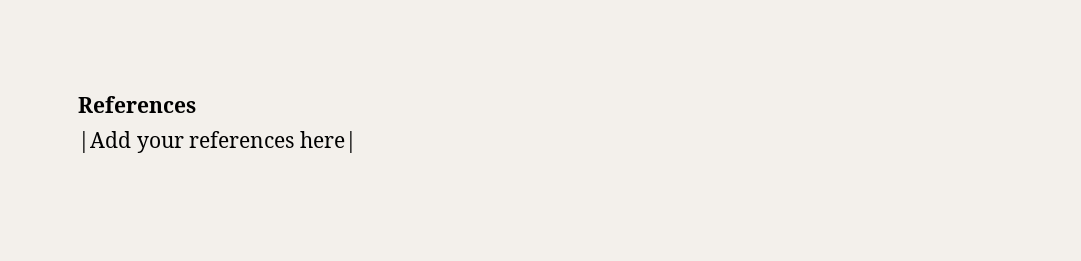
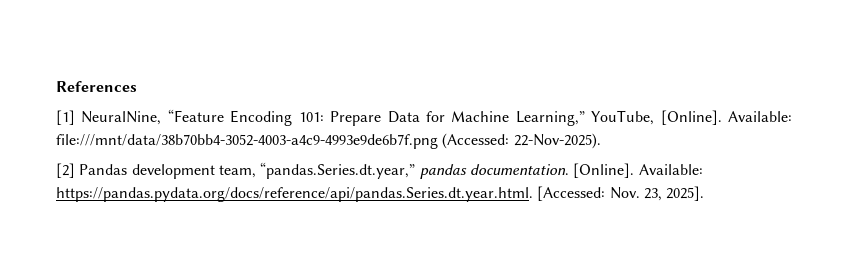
- |Add your references here|
+ [1] NeuralNine, “Feature Encoding 101: Prepare Data for Machine Learning,” YouTube, [Online]. Available: file:///mnt/data/38b70bb4-3052-4003-a4c9-4993e9de6b7f.png (Accessed: 22-Nov-2025).
+ [2] Pandas development team, “pandas.Series.dt.year,” pandas documentation. [Online]. Available: https://pandas.pydata.org/docs/reference/api/pandas.Series.dt.year.html. [Accessed: Nov. 23, 2025].

